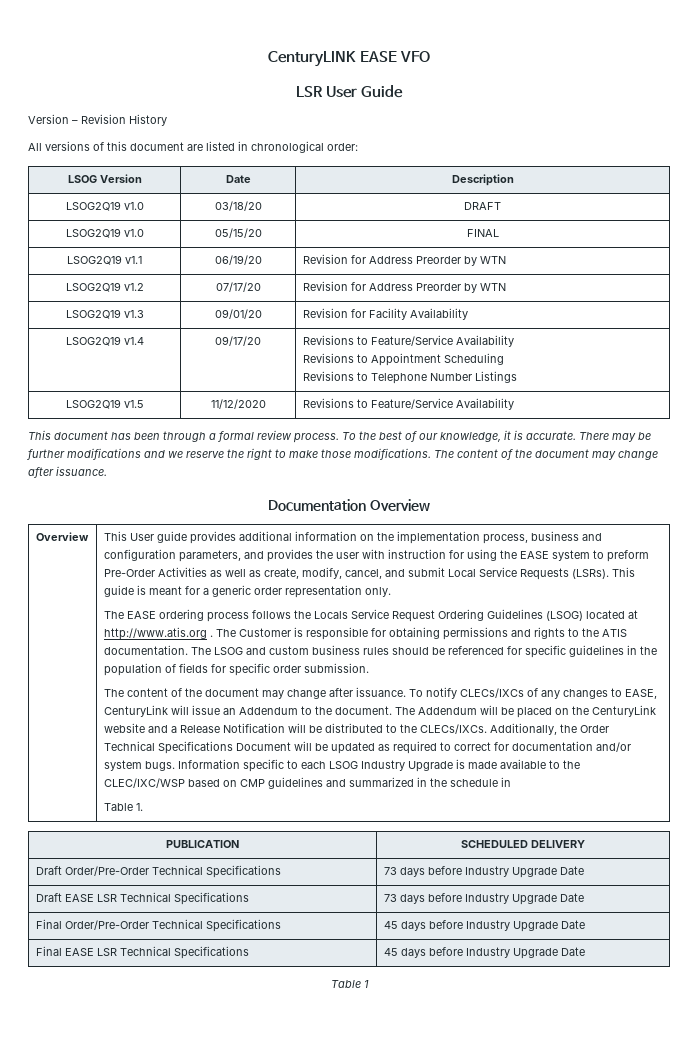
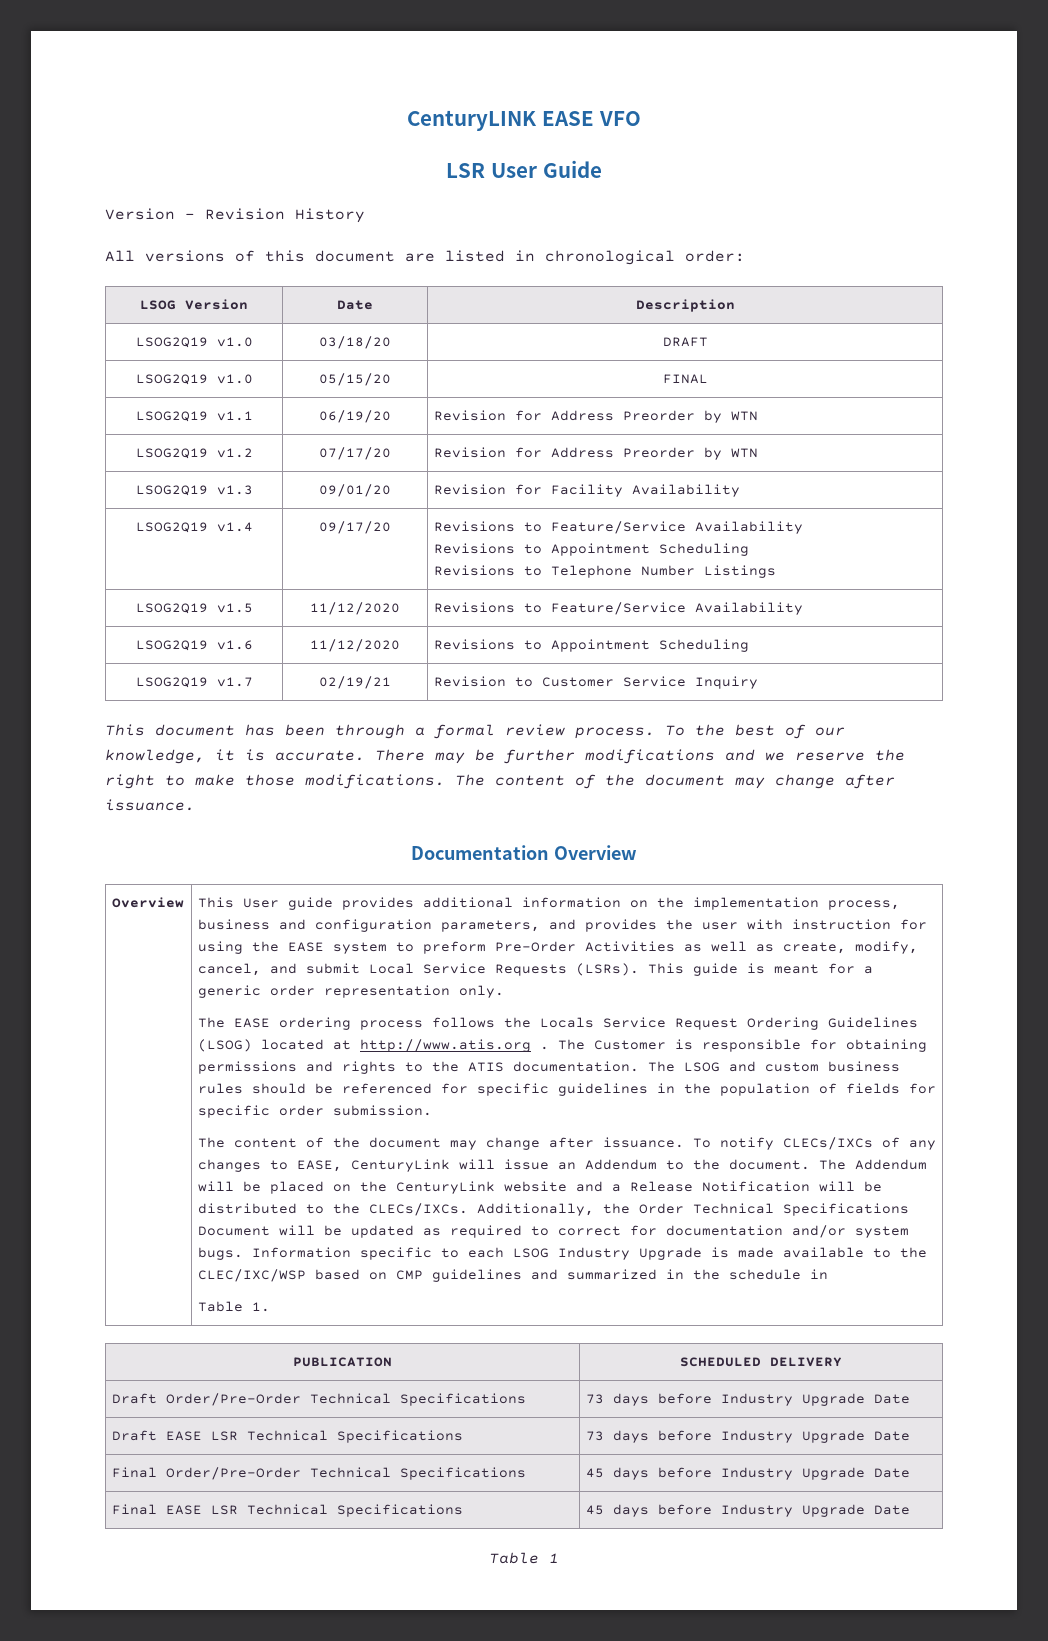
+ LSOG2Q19 v1.6 | 11/12/2020 | Revisions to Appointment Scheduling
+ LSOG2Q19 v1.7 | 02/19/21 | Revision to Customer Service Inquiry

